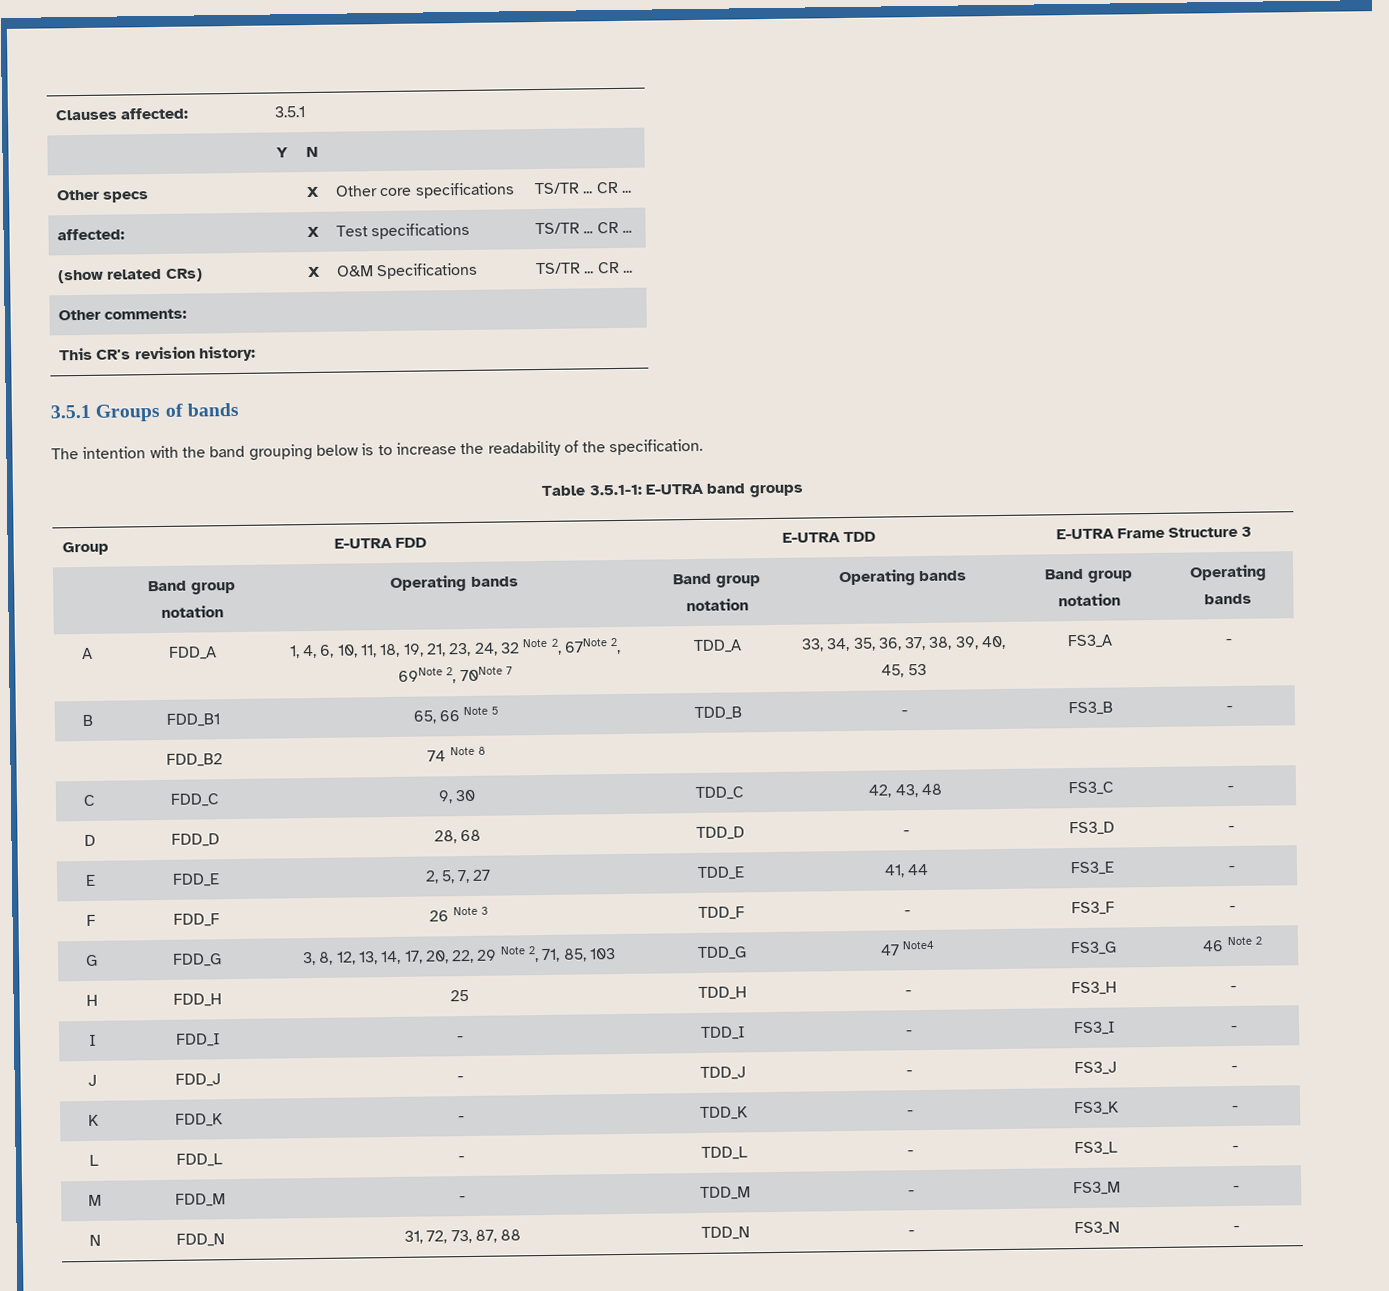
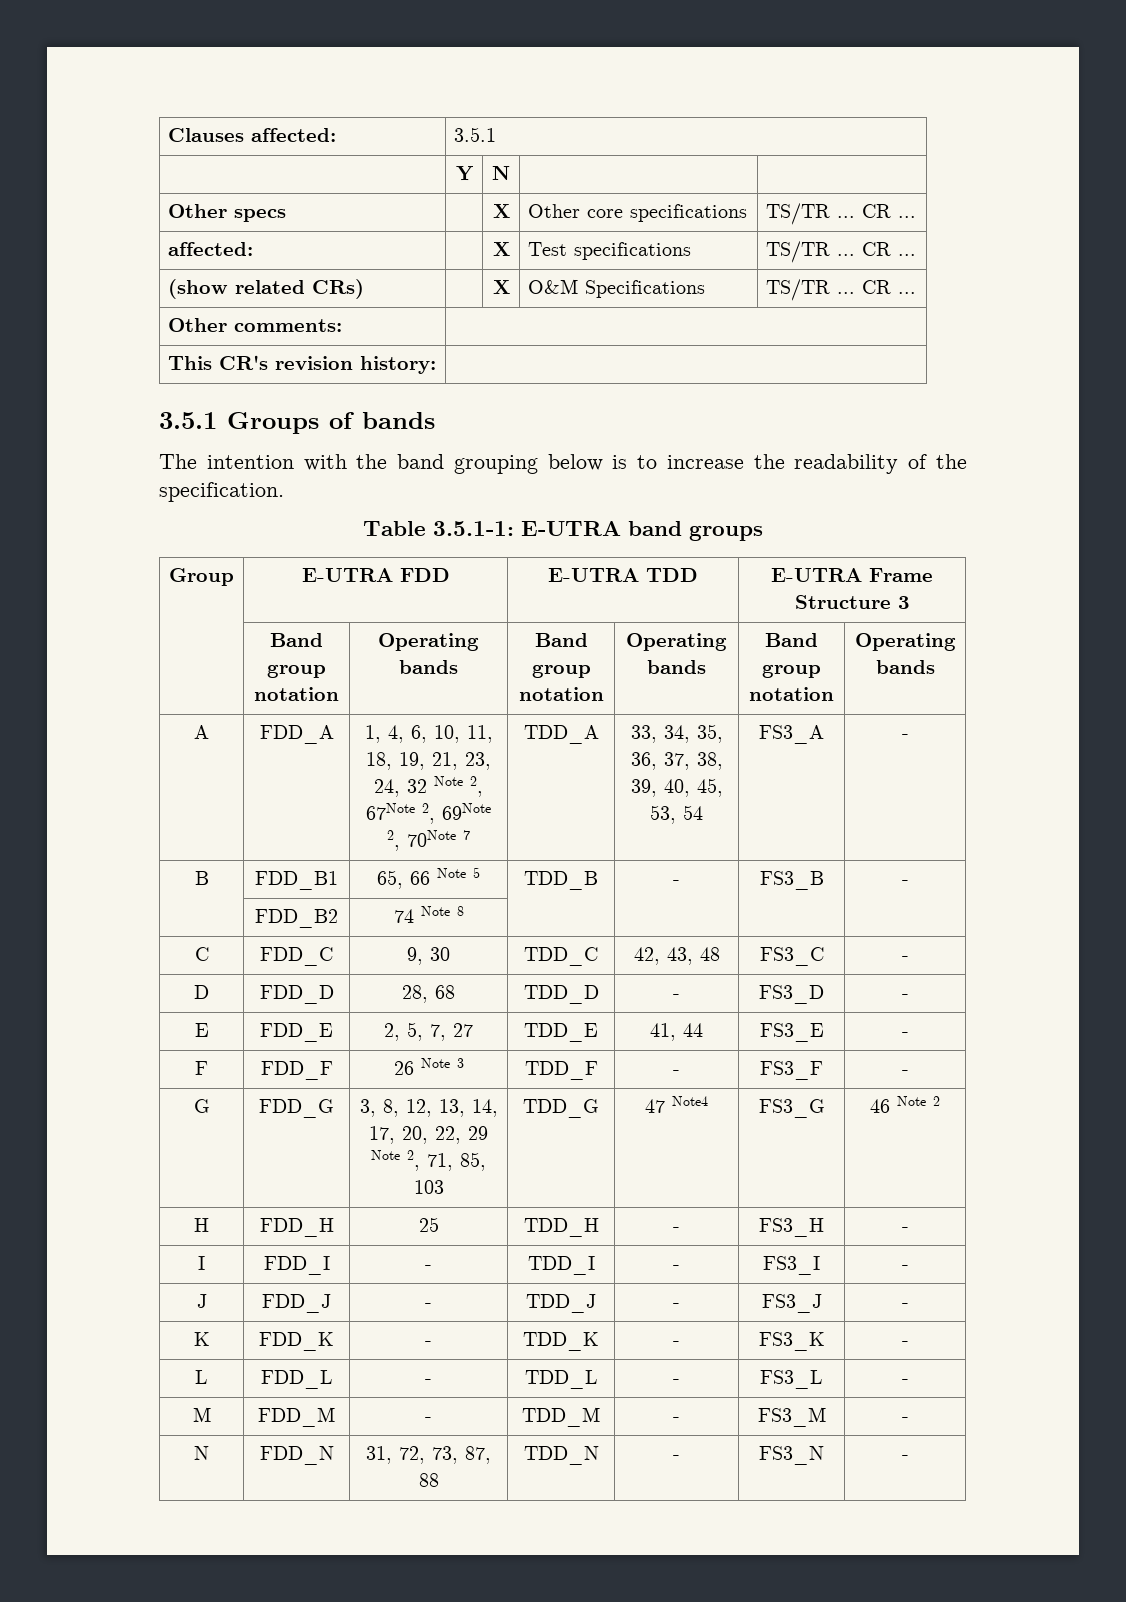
- A | FDD_A | 1, 4, 6, 10, 11, 18, 19, 21, 23, 24, 32 Note 2, 67Note 2, 69Note 2, 70Note 7 | TDD_A | 33, 34, 35, 36, 37, 38, 39, 40, 45, 53 | FS3_A | -
+ A | FDD_A | 1, 4, 6, 10, 11, 18, 19, 21, 23, 24, 32 Note 2, 67Note 2, 69Note 2, 70Note 7 | TDD_A | 33, 34, 35, 36, 37, 38, 39, 40, 45, 53, 54 | FS3_A | -

